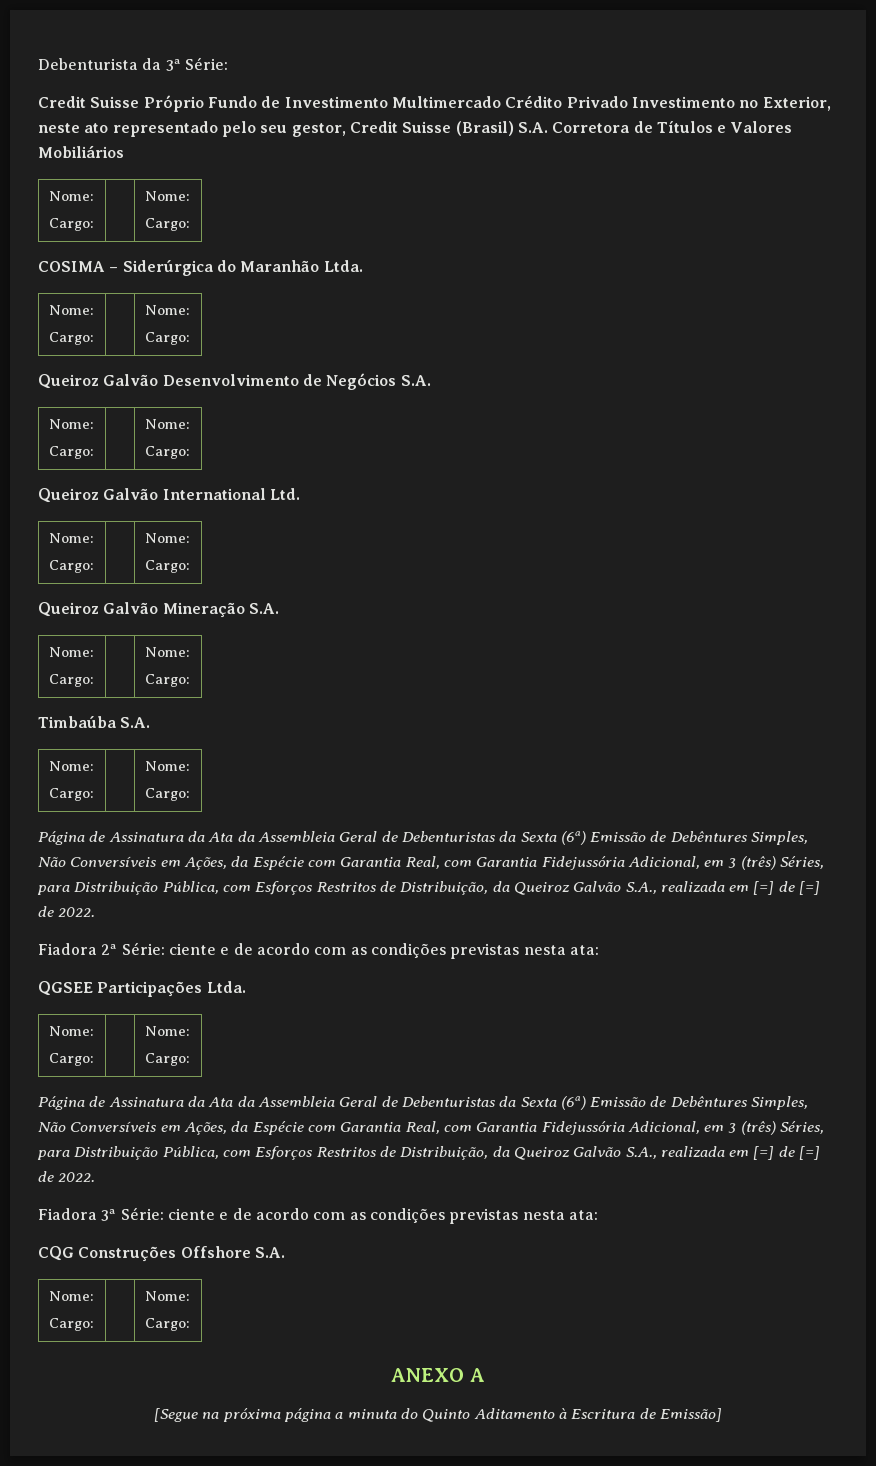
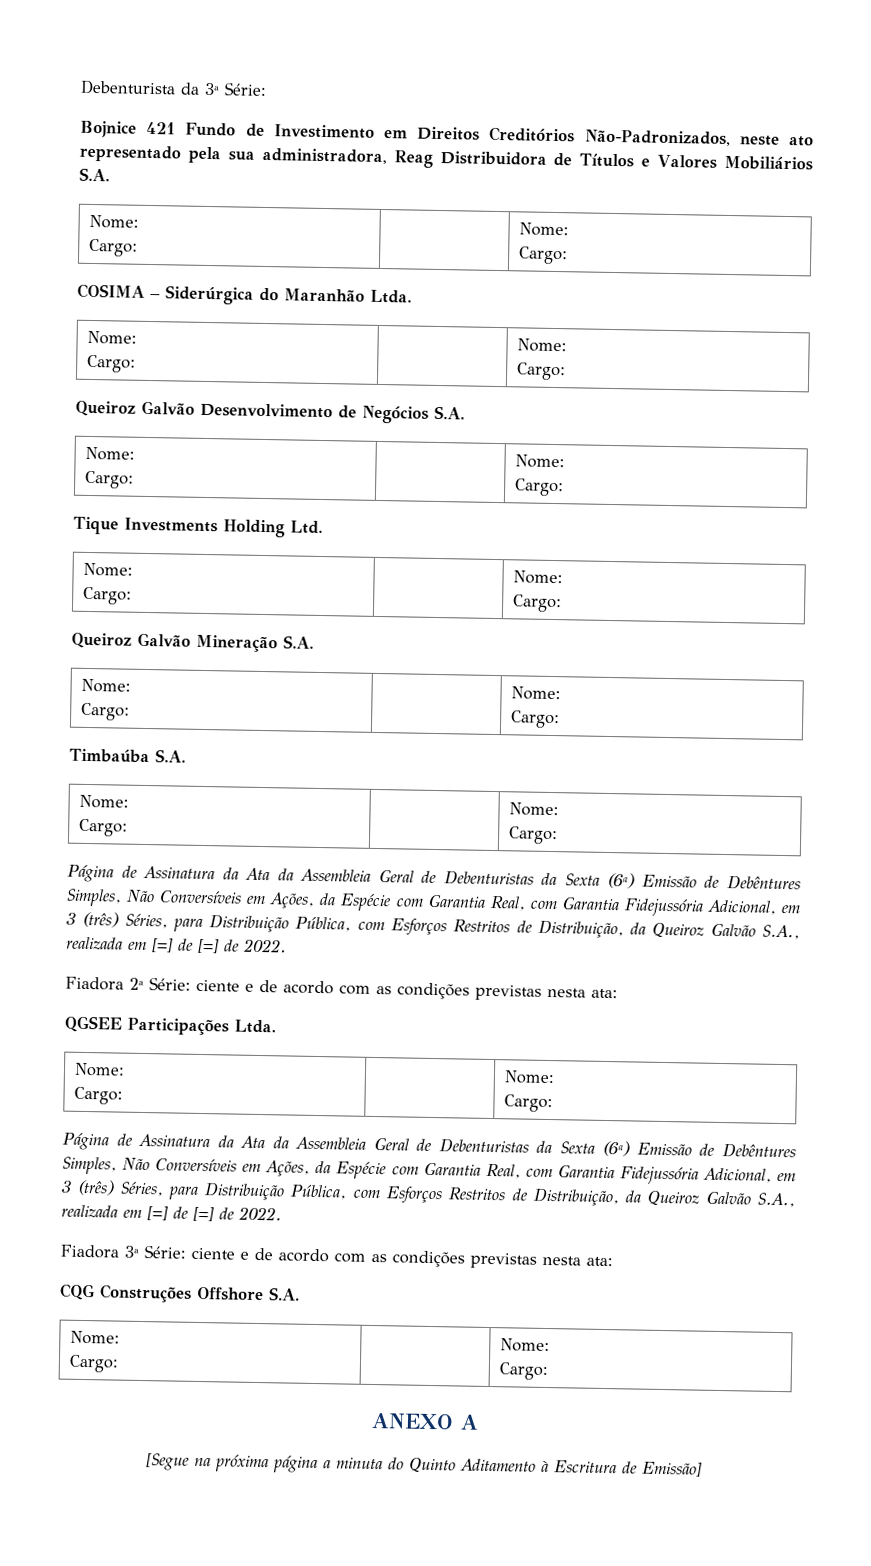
- Credit Suisse Próprio Fundo de Investimento Multimercado Crédito Privado Investimento no Exterior, neste ato representado pelo seu gestor, Credit Suisse (Brasil) S.A. Corretora de Títulos e Valores Mobiliários
+ Bojnice 421 Fundo de Investimento em Direitos Creditórios Não-Padronizados, neste ato representado pela sua administradora, Reag Distribuidora de Títulos e Valores Mobiliários S.A.
- Queiroz Galvão International Ltd.
+ Tique Investments Holding Ltd.

